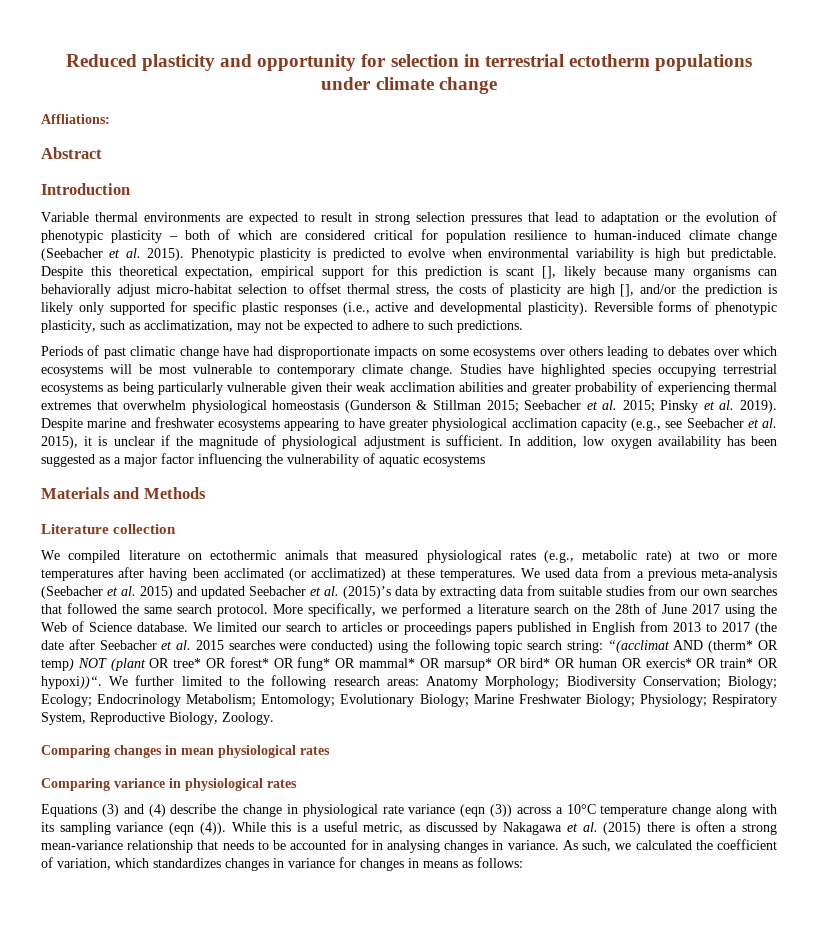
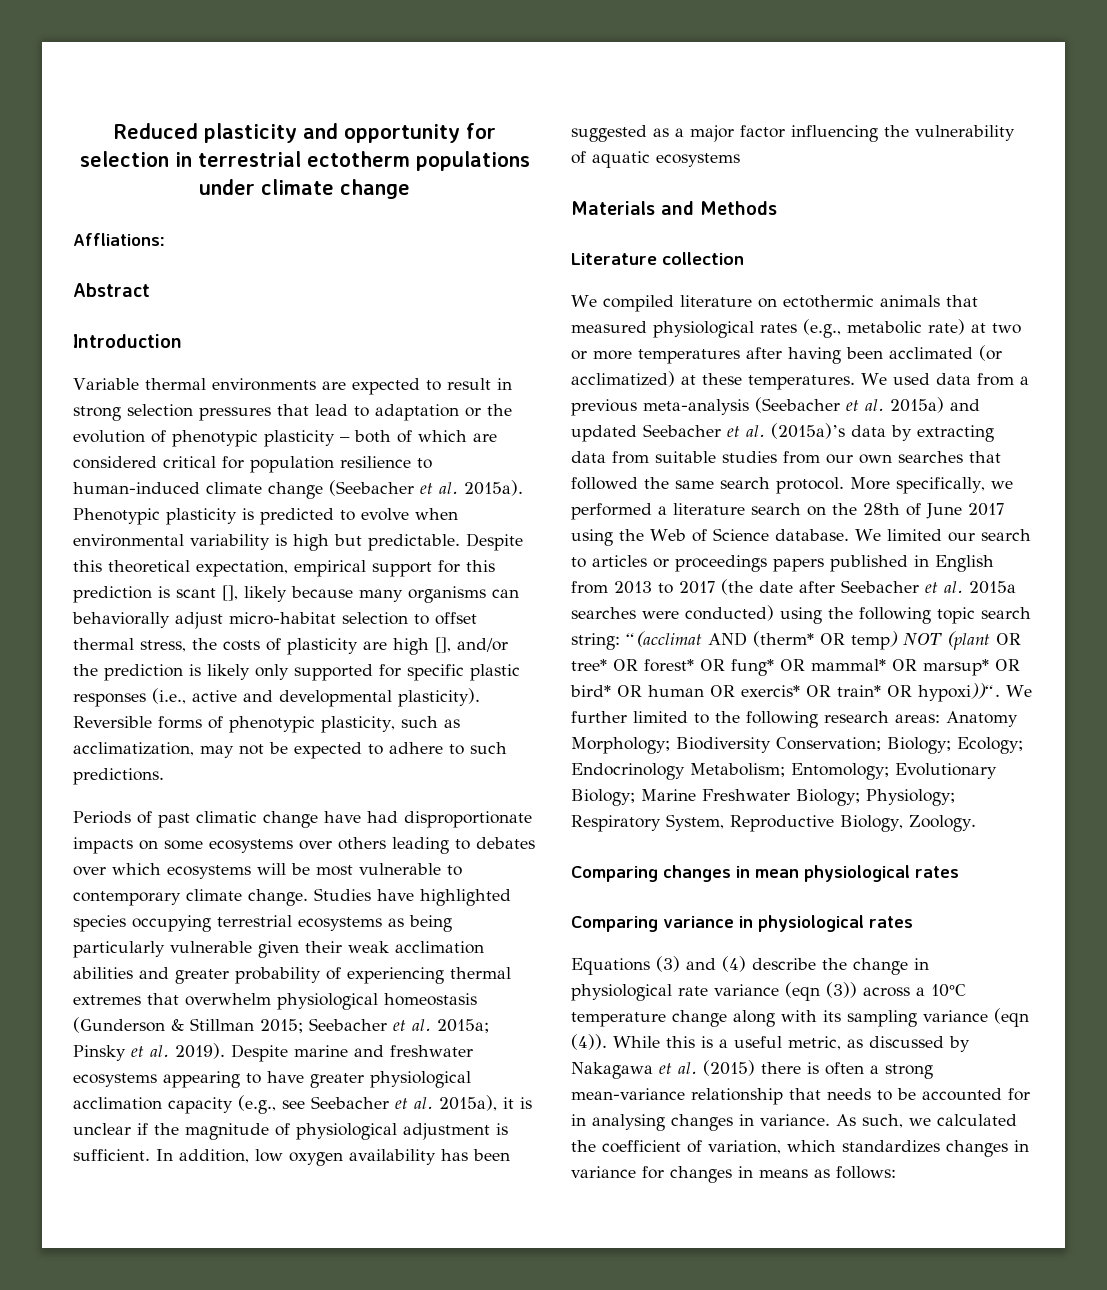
- Variable thermal environments are expected to result in strong selection pressures that lead to adaptation or the evolution of phenotypic plasticity – both of which are considered critical for population resilience to human-induced climate change (Seebacher et al. 2015).
+ Variable thermal environments are expected to result in strong selection pressures that lead to adaptation or the evolution of phenotypic plasticity – both of which are considered critical for population resilience to human-induced climate change (Seebacher et al. 2015a).
- Studies have highlighted species occupying terrestrial ecosystems as being particularly vulnerable given their weak acclimation abilities and greater probability of experiencing thermal extremes that overwhelm physiological homeostasis (Gunderson & Stillman 2015; Seebacher et al. 2015; Pinsky et al. 2019).
+ Studies have highlighted species occupying terrestrial ecosystems as being particularly vulnerable given their weak acclimation abilities and greater probability of experiencing thermal extremes that overwhelm physiological homeostasis (Gunderson & Stillman 2015; Seebacher et al. 2015a; Pinsky et al. 2019).
- Despite marine and freshwater ecosystems appearing to have greater physiological acclimation capacity (e.g., see Seebacher et al. 2015), it is unclear if the magnitude of physiological adjustment is sufficient.
+ Despite marine and freshwater ecosystems appearing to have greater physiological acclimation capacity (e.g., see Seebacher et al. 2015a), it is unclear if the magnitude of physiological adjustment is sufficient.
- We used data from a previous meta-analysis (Seebacher et al. 2015) and updated Seebacher et al. (2015)’s data by extracting data from suitable studies from our own searches that followed the same search protocol.
+ We used data from a previous meta-analysis (Seebacher et al. 2015a) and updated Seebacher et al. (2015a)’s data by extracting data from suitable studies from our own searches that followed the same search protocol.
- We limited our search to articles or proceedings papers published in English from 2013 to 2017 (the date after Seebacher et al. 2015 searches were conducted) using the following topic search string: “(acclimat AND (therm* OR temp) NOT (plant OR tree* OR forest* OR fung* OR mammal* OR marsup* OR bird* OR human OR exercis* OR train* OR hypoxi))“.
+ We limited our search to articles or proceedings papers published in English from 2013 to 2017 (the date after Seebacher et al. 2015a searches were conducted) using the following topic search string: “(acclimat AND (therm* OR temp) NOT (plant OR tree* OR forest* OR fung* OR mammal* OR marsup* OR bird* OR human OR exercis* OR train* OR hypoxi))“.

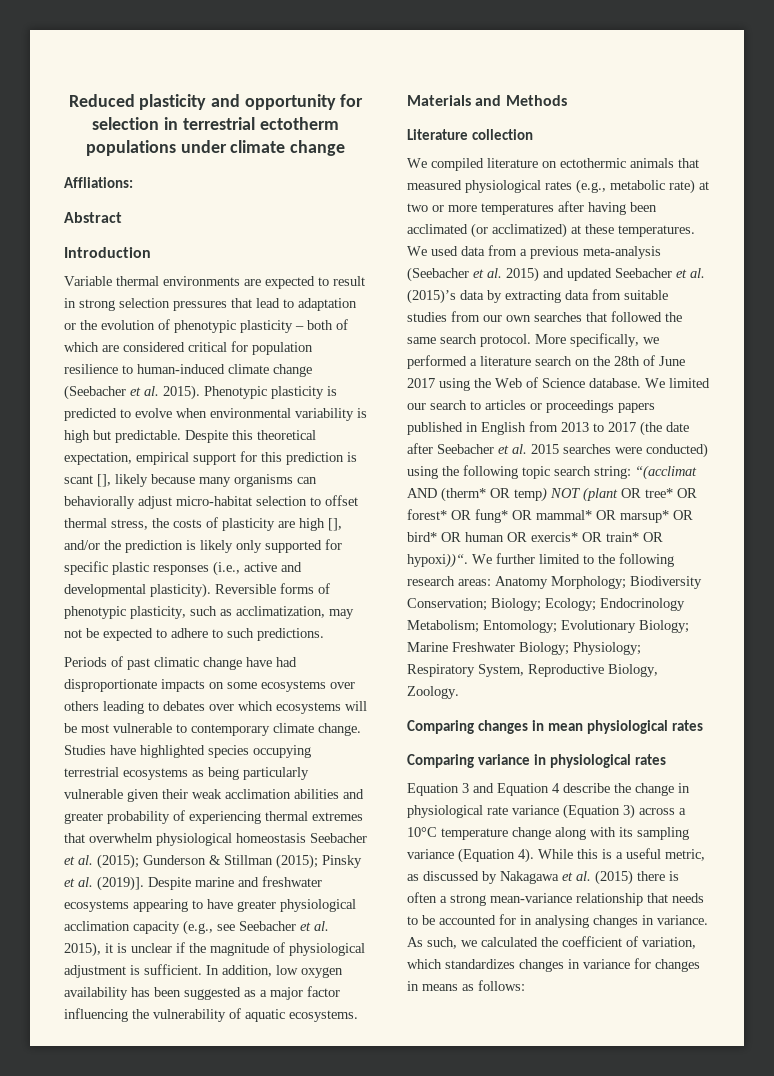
- Variable thermal environments are expected to result in strong selection pressures that lead to adaptation or the evolution of phenotypic plasticity – both of which are considered critical for population resilience to human-induced climate change (Seebacher et al. 2015a).
+ Variable thermal environments are expected to result in strong selection pressures that lead to adaptation or the evolution of phenotypic plasticity – both of which are considered critical for population resilience to human-induced climate change (Seebacher et al. 2015).
- Studies have highlighted species occupying terrestrial ecosystems as being particularly vulnerable given their weak acclimation abilities and greater probability of experiencing thermal extremes that overwhelm physiological homeostasis (Gunderson & Stillman 2015; Seebacher et al. 2015a; Pinsky et al. 2019).
+ Studies have highlighted species occupying terrestrial ecosystems as being particularly vulnerable given their weak acclimation abilities and greater probability of experiencing thermal extremes that overwhelm physiological homeostasis Seebacher et al. (2015); Gunderson & Stillman (2015); Pinsky et al. (2019)].
- Despite marine and freshwater ecosystems appearing to have greater physiological acclimation capacity (e.g., see Seebacher et al. 2015a), it is unclear if the magnitude of physiological adjustment is sufficient.
+ Despite marine and freshwater ecosystems appearing to have greater physiological acclimation capacity (e.g., see Seebacher et al. 2015), it is unclear if the magnitude of physiological adjustment is sufficient.
- In addition, low oxygen availability has been suggested as a major factor influencing the vulnerability of aquatic ecosystems
+ In addition, low oxygen availability has been suggested as a major factor influencing the vulnerability of aquatic ecosystems.
- We used data from a previous meta-analysis (Seebacher et al. 2015a) and updated Seebacher et al. (2015a)’s data by extracting data from suitable studies from our own searches that followed the same search protocol.
+ We used data from a previous meta-analysis (Seebacher et al. 2015) and updated Seebacher et al. (2015)’s data by extracting data from suitable studies from our own searches that followed the same search protocol.
- We limited our search to articles or proceedings papers published in English from 2013 to 2017 (the date after Seebacher et al. 2015a searches were conducted) using the following topic search string: “(acclimat AND (therm* OR temp) NOT (plant OR tree* OR forest* OR fung* OR mammal* OR marsup* OR bird* OR human OR exercis* OR train* OR hypoxi))“.
+ We limited our search to articles or proceedings papers published in English from 2013 to 2017 (the date after Seebacher et al. 2015 searches were conducted) using the following topic search string: “(acclimat AND (therm* OR temp) NOT (plant OR tree* OR forest* OR fung* OR mammal* OR marsup* OR bird* OR human OR exercis* OR train* OR hypoxi))“.
- Equations (3) and (4) describe the change in physiological rate variance (eqn (3)) across a 10°C temperature change along with its sampling variance (eqn (4)).
+ Equation 3 and Equation 4 describe the change in physiological rate variance (Equation 3) across a 10°C temperature change along with its sampling variance (Equation 4).

